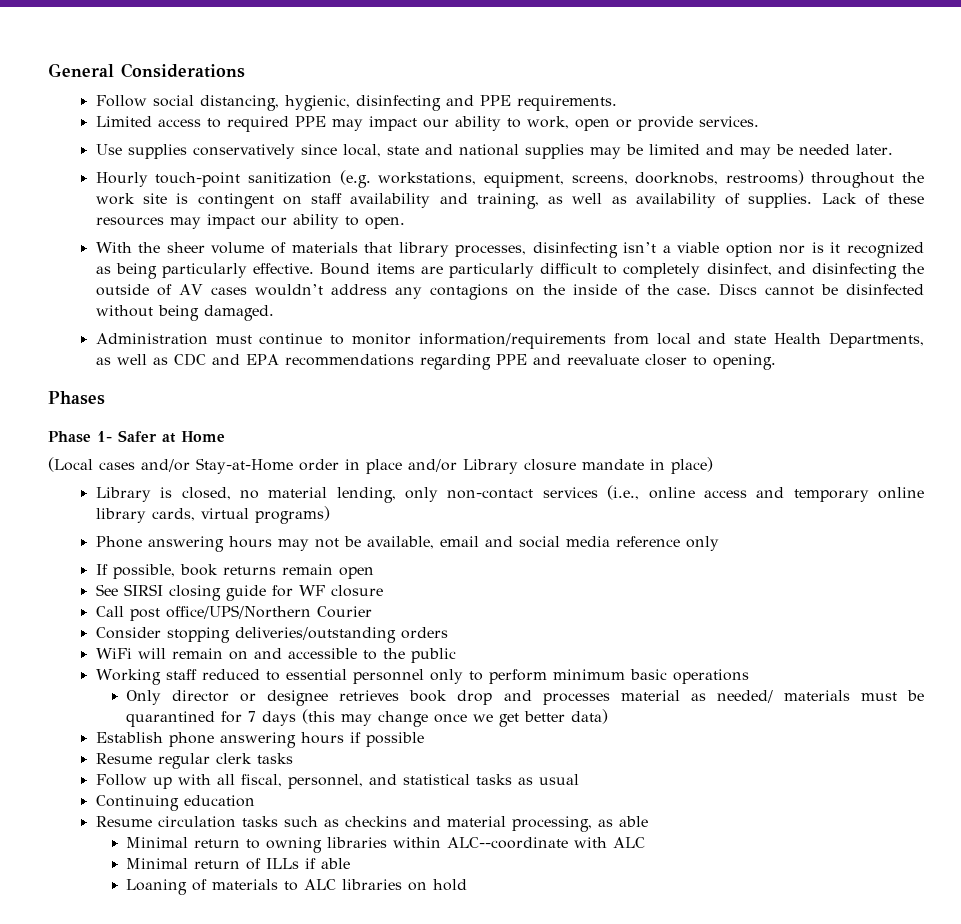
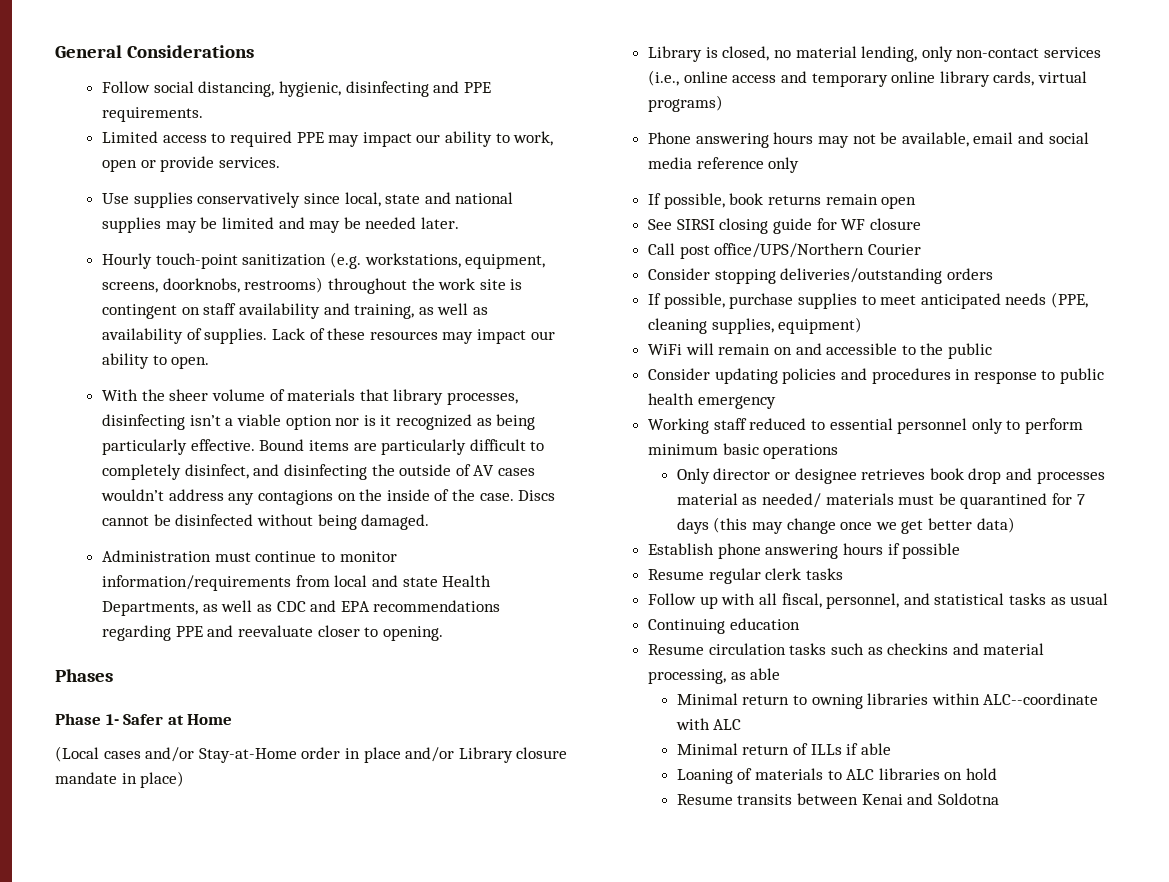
+ If possible, purchase supplies to meet anticipated needs (PPE, cleaning supplies, equipment)
+ Consider updating policies and procedures in response to public health emergency
+ Resume transits between Kenai and Soldotna

